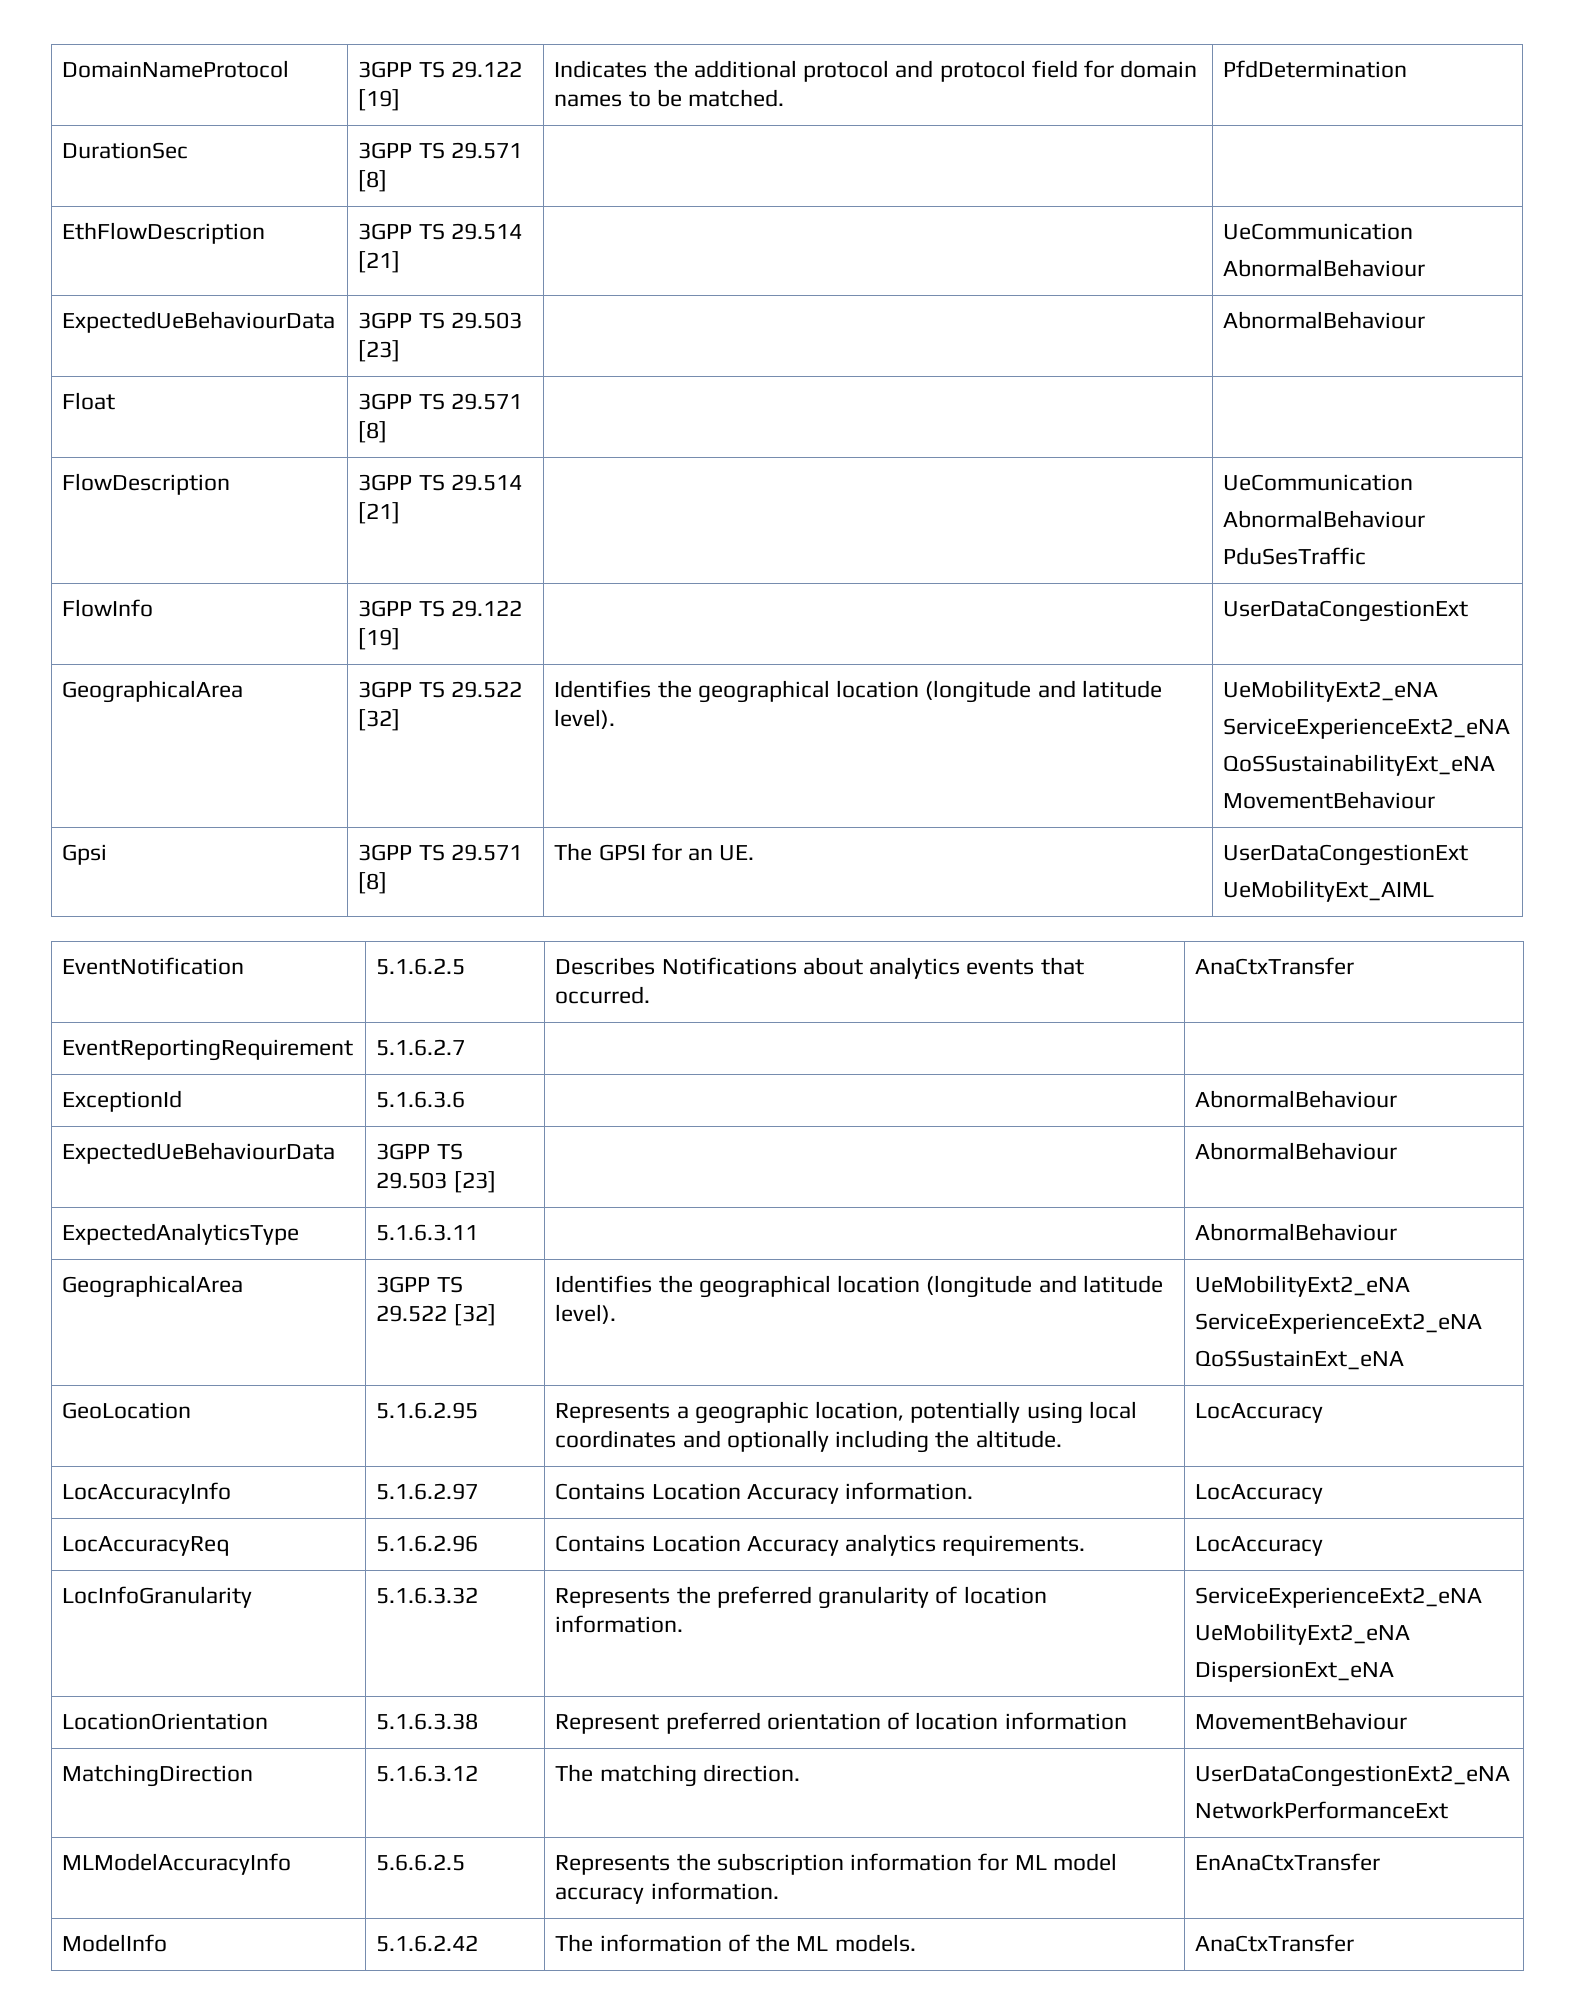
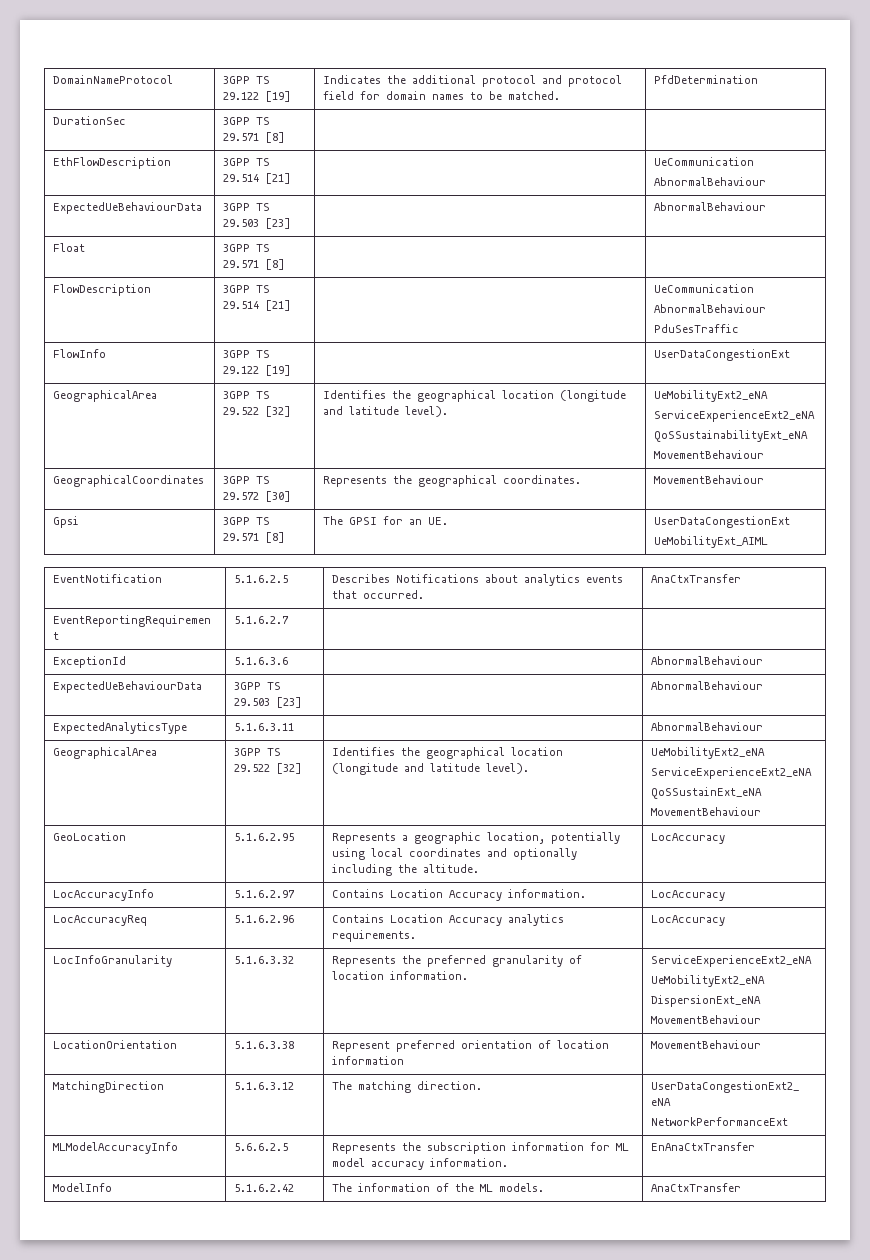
+ GeographicalCoordinates | 3GPP TS 29.572 [30] | Represents the geographical coordinates. | MovementBehaviour
  ExpectedAnalyticsType | 5.1.6.3.11 | | AbnormalBehaviour
  GeographicalArea | 3GPP TS 29.522 [32] | Identifies the geographical location (longitude and latitude level). | UeMobilityExt2_eNA
  ServiceExperienceExt2_eNA
  QoSSustainExt_eNA
+ MovementBehaviour
  LocInfoGranularity | 5.1.6.3.32 | Represents the preferred granularity of location information. | ServiceExperienceExt2_eNA
  UeMobilityExt2_eNA
  DispersionExt_eNA
+ MovementBehaviour

